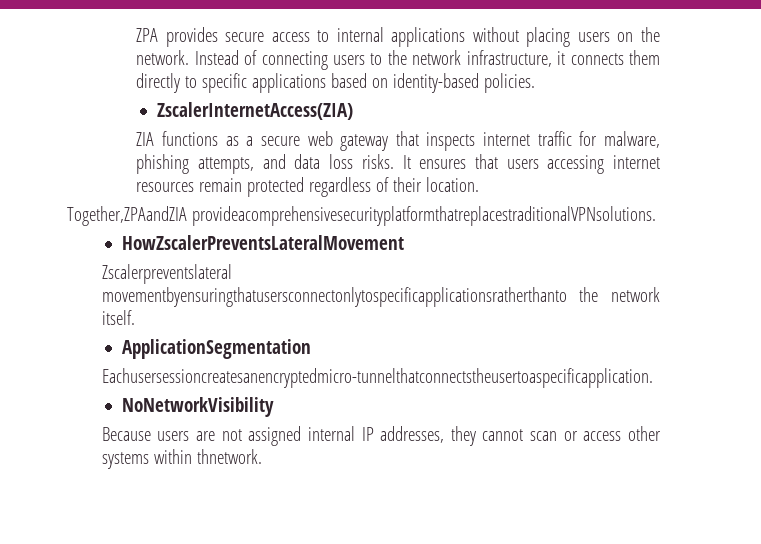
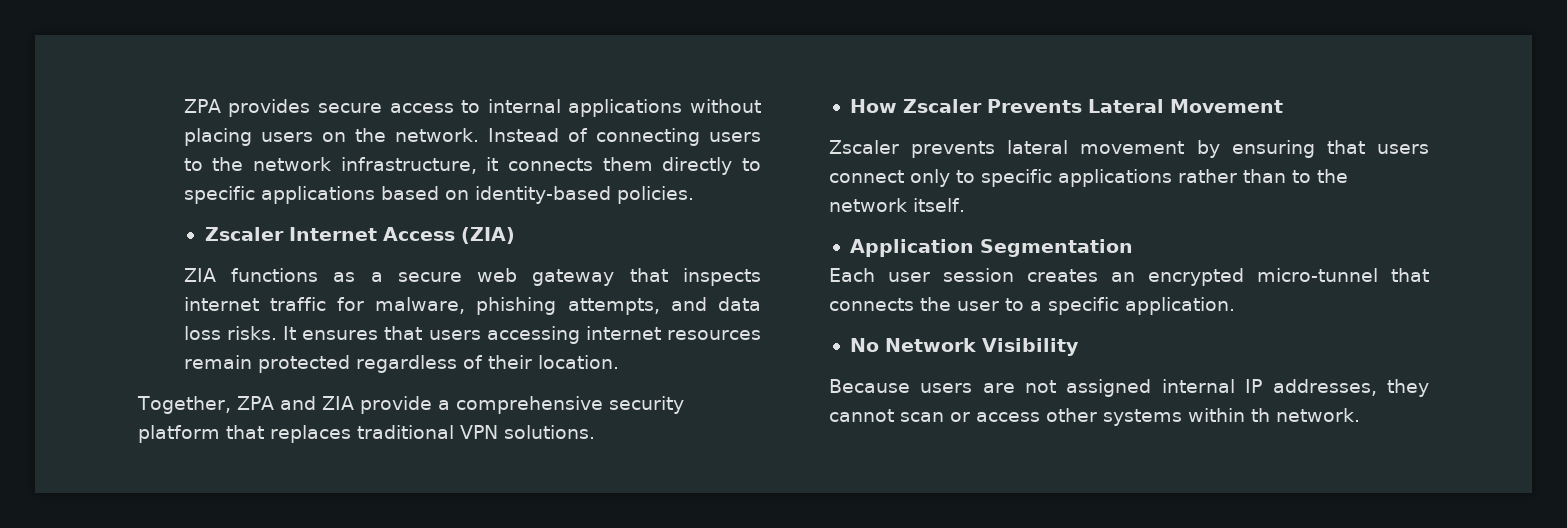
- ZscalerInternetAccess(ZIA)
+ Zscaler Internet Access (ZIA)
- Together,ZPAandZIA provideacomprehensivesecurityplatformthatreplacestraditionalVPNsolutions.
- HowZscalerPreventsLateralMovement
- Zscalerpreventslateral movementbyensuringthatusersconnectonlytospecificapplicationsratherthanto the network itself.
- ApplicationSegmentation
- Eachusersessioncreatesanencryptedmicro-tunnelthatconnectstheusertoaspecificapplication.
- NoNetworkVisibility
+ Together, ZPA and ZIA provide a comprehensive security platform that replaces traditional VPN solutions.
+ How Zscaler Prevents Lateral Movement
+ Zscaler prevents lateral movement by ensuring that users connect only to specific applications rather than to the network itself.
+ Application Segmentation
+ Each user session creates an encrypted micro-tunnel that connects the user to a specific application.
+ No Network Visibility
- Because users are not assigned internal IP addresses, they cannot scan or access other systems within thnetwork.
+ Because users are not assigned internal IP addresses, they cannot scan or access other systems within th network.

